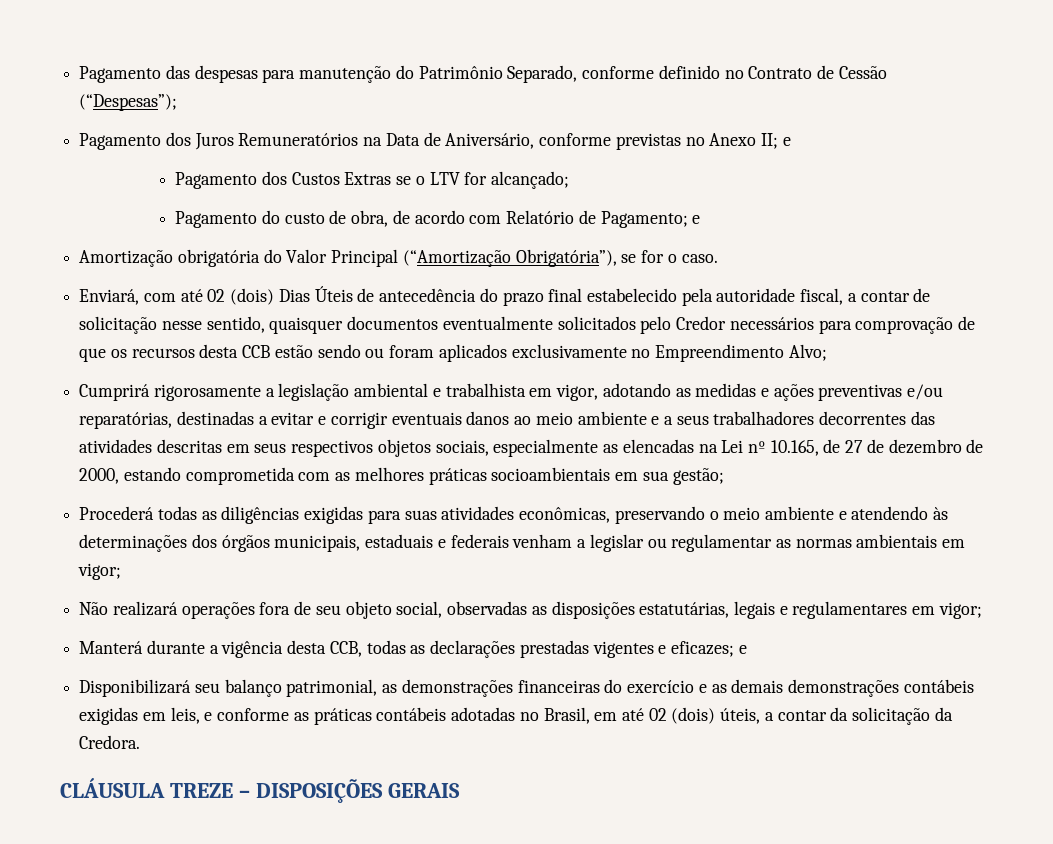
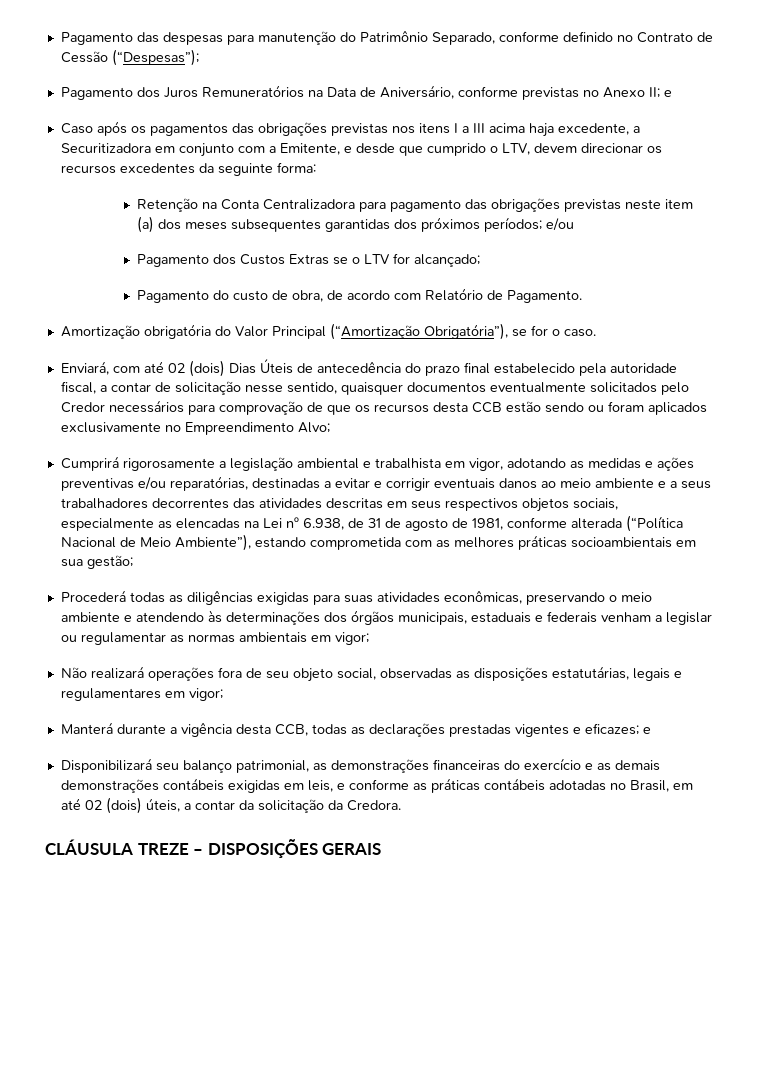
+ Caso após os pagamentos das obrigações previstas nos itens I a III acima haja excedente, a Securitizadora em conjunto com a Emitente, e desde que cumprido o LTV, devem direcionar os recursos excedentes da seguinte forma:
+ Retenção na Conta Centralizadora para pagamento das obrigações previstas neste item (a) dos meses subsequentes garantidas dos próximos períodos; e/ou
- Pagamento do custo de obra, de acordo com Relatório de Pagamento; e
+ Pagamento do custo de obra, de acordo com Relatório de Pagamento.
- Cumprirá rigorosamente a legislação ambiental e trabalhista em vigor, adotando as medidas e ações preventivas e/ou reparatórias, destinadas a evitar e corrigir eventuais danos ao meio ambiente e a seus trabalhadores decorrentes das atividades descritas em seus respectivos objetos sociais, especialmente as elencadas na Lei nº 10.165, de 27 de dezembro de 2000, estando comprometida com as melhores práticas socioambientais em sua gestão;
+ Cumprirá rigorosamente a legislação ambiental e trabalhista em vigor, adotando as medidas e ações preventivas e/ou reparatórias, destinadas a evitar e corrigir eventuais danos ao meio ambiente e a seus trabalhadores decorrentes das atividades descritas em seus respectivos objetos sociais, especialmente as elencadas na Lei nº 6.938, de 31 de agosto de 1981, conforme alterada (“Política Nacional de Meio Ambiente”), estando comprometida com as melhores práticas socioambientais em sua gestão;

